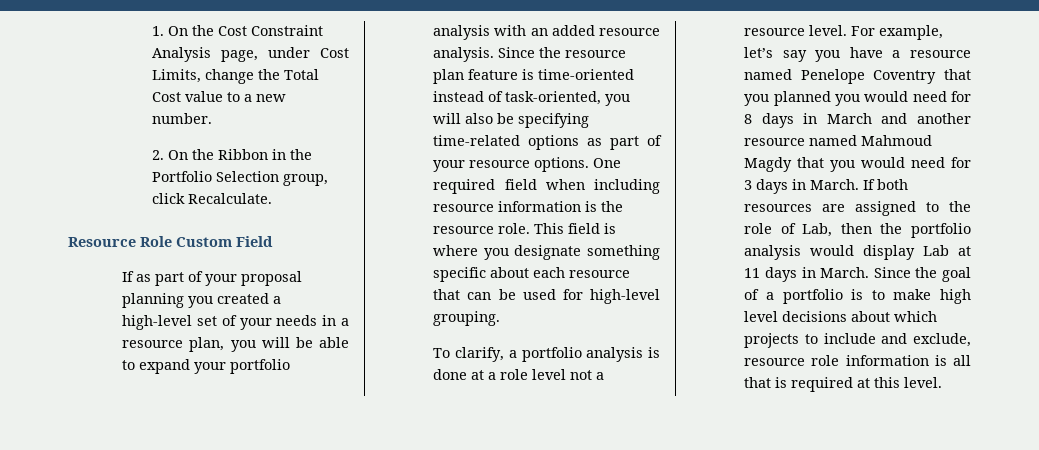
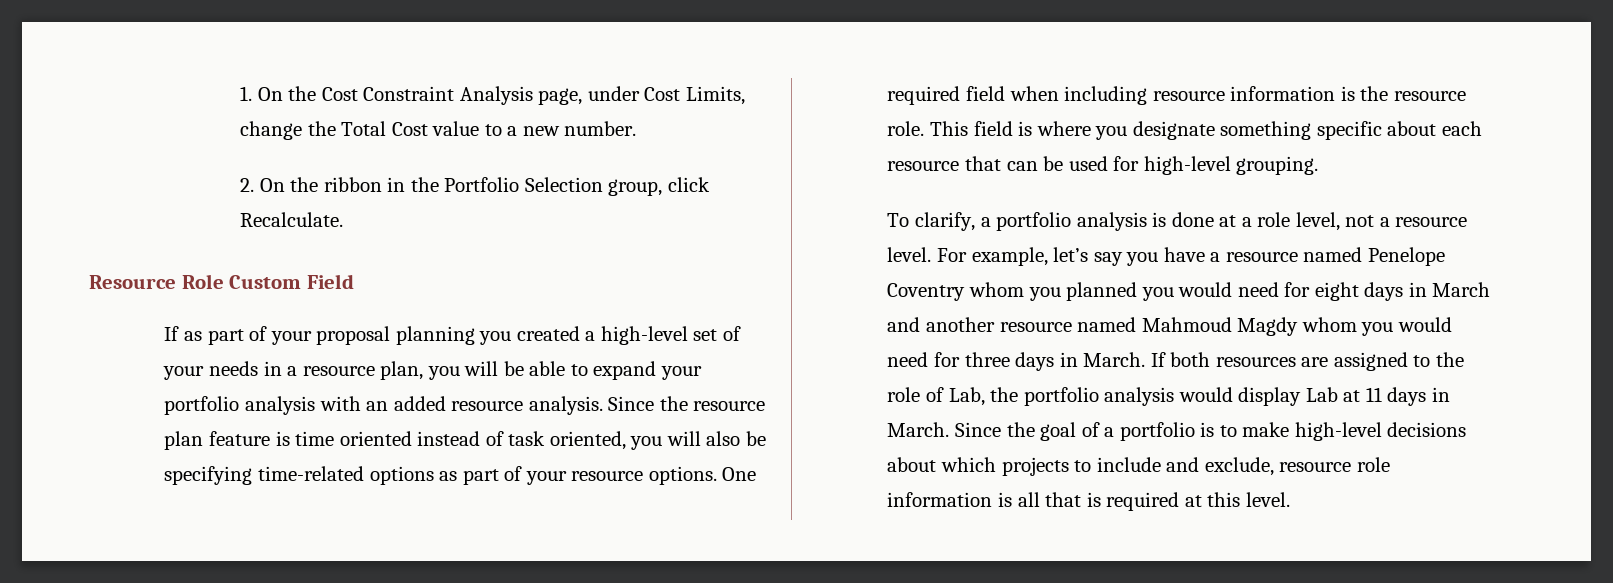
- 2. On the Ribbon in the Portfolio Selection group, click Recalculate.
+ 2. On the ribbon in the Portfolio Selection group, click Recalculate.
- Since the resource plan feature is time-oriented instead of task-oriented, you will also be specifying time-related options as part of your resource options.
+ Since the resource plan feature is time oriented instead of task oriented, you will also be specifying time-related options as part of your resource options.
- To clarify, a portfolio analysis is done at a role level not a resource level.
+ To clarify, a portfolio analysis is done at a role level, not a resource level.
- For example, let’s say you have a resource named Penelope Coventry that you planned you would need for 8 days in March and another resource named Mahmoud Magdy that you would need for 3 days in March.
+ For example, let’s say you have a resource named Penelope Coventry whom you planned you would need for eight days in March and another resource named Mahmoud Magdy whom you would need for three days in March.
- If both resources are assigned to the role of Lab, then the portfolio analysis would display Lab at 11 days in March.
+ If both resources are assigned to the role of Lab, the portfolio analysis would display Lab at 11 days in March.
- Since the goal of a portfolio is to make high level decisions about which projects to include and exclude, resource role information is all that is required at this level.
+ Since the goal of a portfolio is to make high-level decisions about which projects to include and exclude, resource role information is all that is required at this level.

